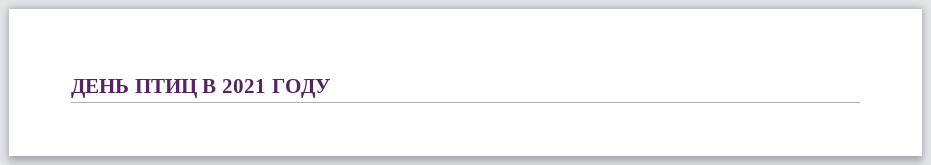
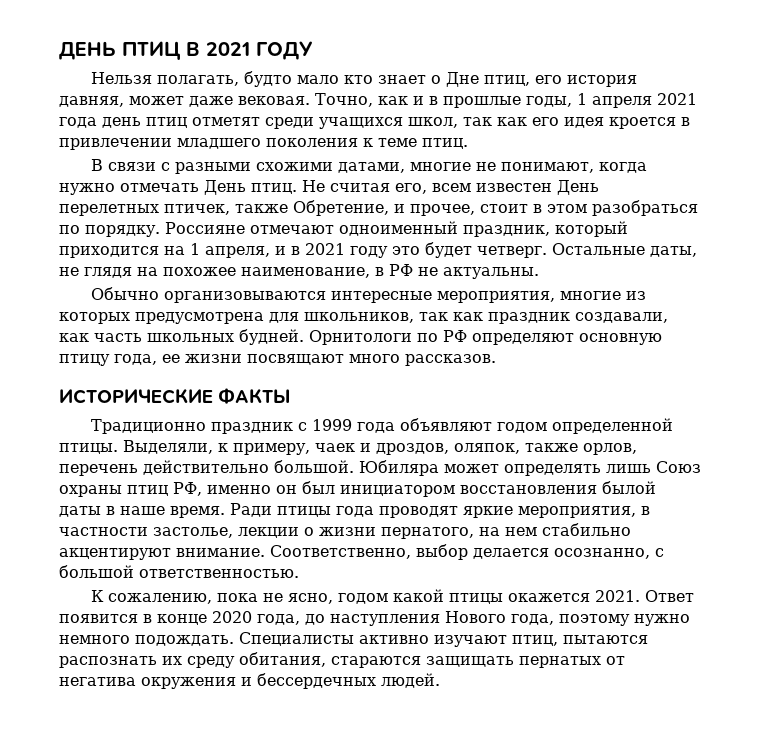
+ Нельзя полагать, будто мало кто знает о Дне птиц, его история давняя, может даже вековая. Точно, как и в прошлые годы, 1 апреля 2021 года день птиц отметят среди учащихся школ, так как его идея кроется в привлечении младшего поколения к теме птиц.
+ В связи с разными схожими датами, многие не понимают, когда нужно отмечать День птиц. Не считая его, всем известен День перелетных птичек, также Обретение, и прочее, стоит в этом разобраться по порядку. Россияне отмечают одноименный праздник, который приходится на 1 апреля, и в 2021 году это будет четверг. Остальные даты, не глядя на похожее наименование, в РФ не актуальны.
+ Обычно организовываются интересные мероприятия, многие из которых предусмотрена для школьников, так как праздник создавали, как часть школьных будней. Орнитологи по РФ определяют основную птицу года, ее жизни посвящают много рассказов.
+ ИСТОРИЧЕСКИЕ ФАКТЫ
+ Традиционно праздник с 1999 года объявляют годом определенной птицы. Выделяли, к примеру, чаек и дроздов, оляпок, также орлов, перечень действительно большой. Юбиляра может определять лишь Союз охраны птиц РФ, именно он был инициатором восстановления былой даты в наше время. Ради птицы года проводят яркие мероприятия, в частности застолье, лекции о жизни пернатого, на нем стабильно акцентируют внимание. Соответственно, выбор делается осознанно, с большой ответственностью.
+ К сожалению, пока не ясно, годом какой птицы окажется 2021. Ответ появится в конце 2020 года, до наступления Нового года, поэтому нужно немного подождать. Специалисты активно изучают птиц, пытаются распознать их среду обитания, стараются защищать пернатых от негатива окружения и бессердечных людей.

